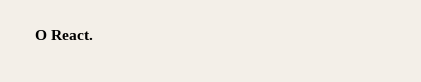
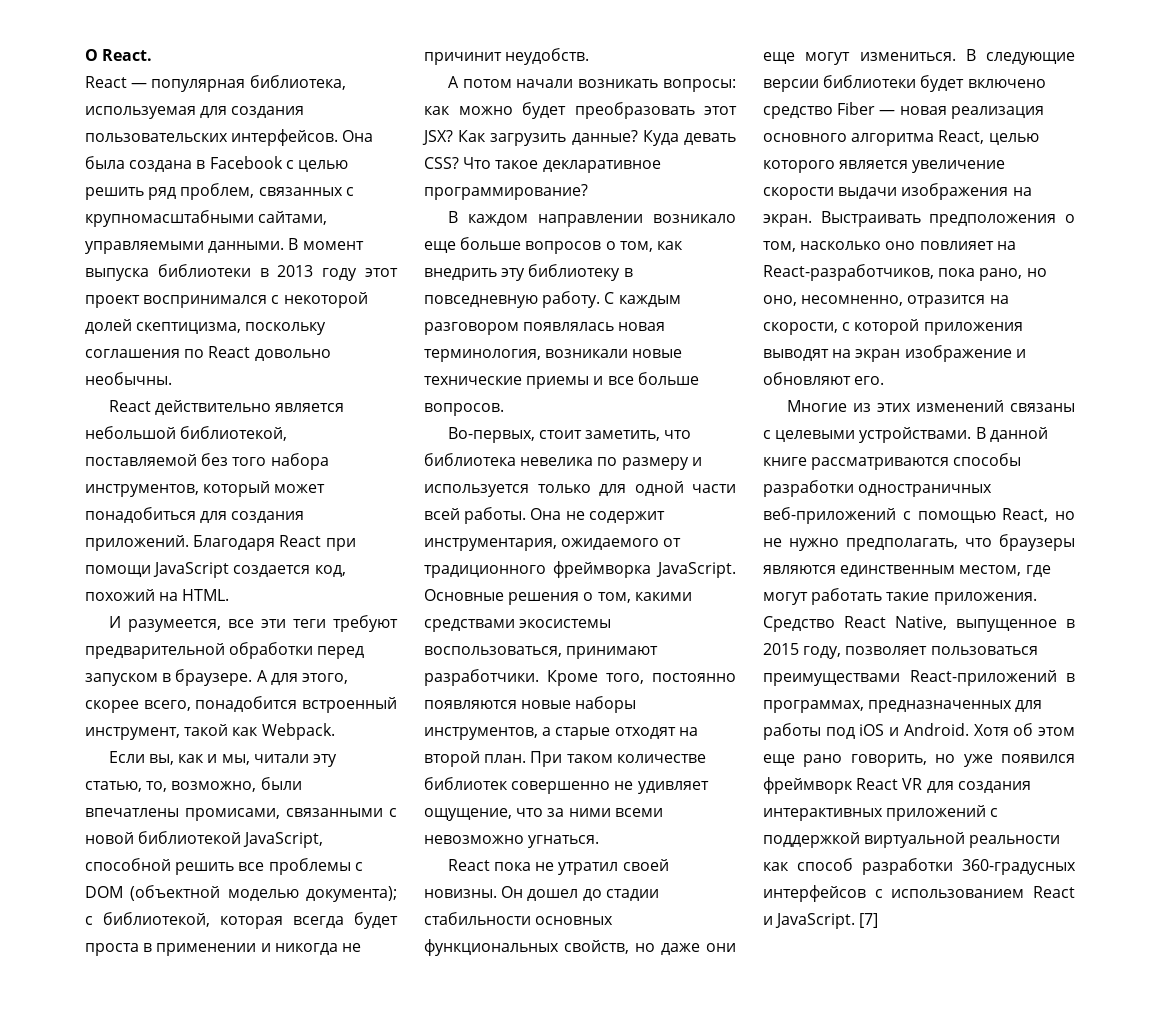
+ React — популярная библиотека, используемая для создания пользовательских интерфейсов. Она была создана в Facebook с целью решить ряд проблем, связанных с крупномасштабными сайтами, управляемыми данными. В момент выпуска библиотеки в 2013 году этот проект воспринимался с некоторой долей скептицизма, поскольку соглашения по React довольно необычны.
+ React действительно является небольшой библиотекой, поставляемой без того набора инструментов, который может понадобиться для создания приложений. Благодаря React при помощи JavaScript создается код, похожий на HTML.
+ И разумеется, все эти теги требуют предварительной обработки перед запуском в браузере. А для этого, скорее всего, понадобится встроенный инструмент, такой как Webpack.
+ Если вы, как и мы, читали эту статью, то, возможно, были впечатлены промисами, связанными с новой библиотекой JavaScript, способной решить все проблемы с DOM (объектной моделью документа); с библиотекой, которая всегда будет проста в применении и никогда не причинит неудобств.
+ А потом начали возникать вопросы: как можно будет преобразовать этот JSX? Как загрузить данные? Куда девать CSS? Что такое декларативное программирование?
+ В каждом направлении возникало еще больше вопросов о том, как внедрить эту библиотеку в повседневную работу. С каждым разговором появлялась новая терминология, возникали новые технические приемы и все больше вопросов.
+ Во-первых, стоит заметить, что библиотека невелика по размеру и используется только для одной части всей работы. Она не содержит инструментария, ожидаемого от традиционного фреймворка JavaScript. Основные решения о том, какими средствами экосистемы воспользоваться, принимают разработчики. Кроме того, постоянно появляются новые наборы инструментов, а старые отходят на второй план. При таком количестве библиотек совершенно не удивляет ощущение, что за ними всеми невозможно угнаться.
+ React пока не утратил своей новизны. Он дошел до стадии стабильности основных функциональных свойств, но даже они еще могут измениться. В следующие версии библиотеки будет включено средство Fiber — новая реализация основного алгоритма React, целью которого является увеличение скорости выдачи изображения на экран. Выстраивать предположения о том, насколько оно повлияет на React-разработчиков, пока рано, но оно, несомненно, отразится на скорости, с которой приложения выводят на экран изображение и обновляют его.
+ Многие из этих изменений связаны с целевыми устройствами. В данной книге рассматриваются способы разработки одностраничных веб-приложений с помощью React, но не нужно предполагать, что браузеры являются единственным местом, где могут работать такие приложения. Средство React Native, выпущенное в 2015 году, позволяет пользоваться преимуществами React-приложений в программах, предназначенных для работы под iOS и Android. Хотя об этом еще рано говорить, но уже появился фреймворк React VR для создания интерактивных приложений с поддержкой виртуальной реальности как способ разработки 360-градусных интерфейсов с использованием React и JavaScript. [7]

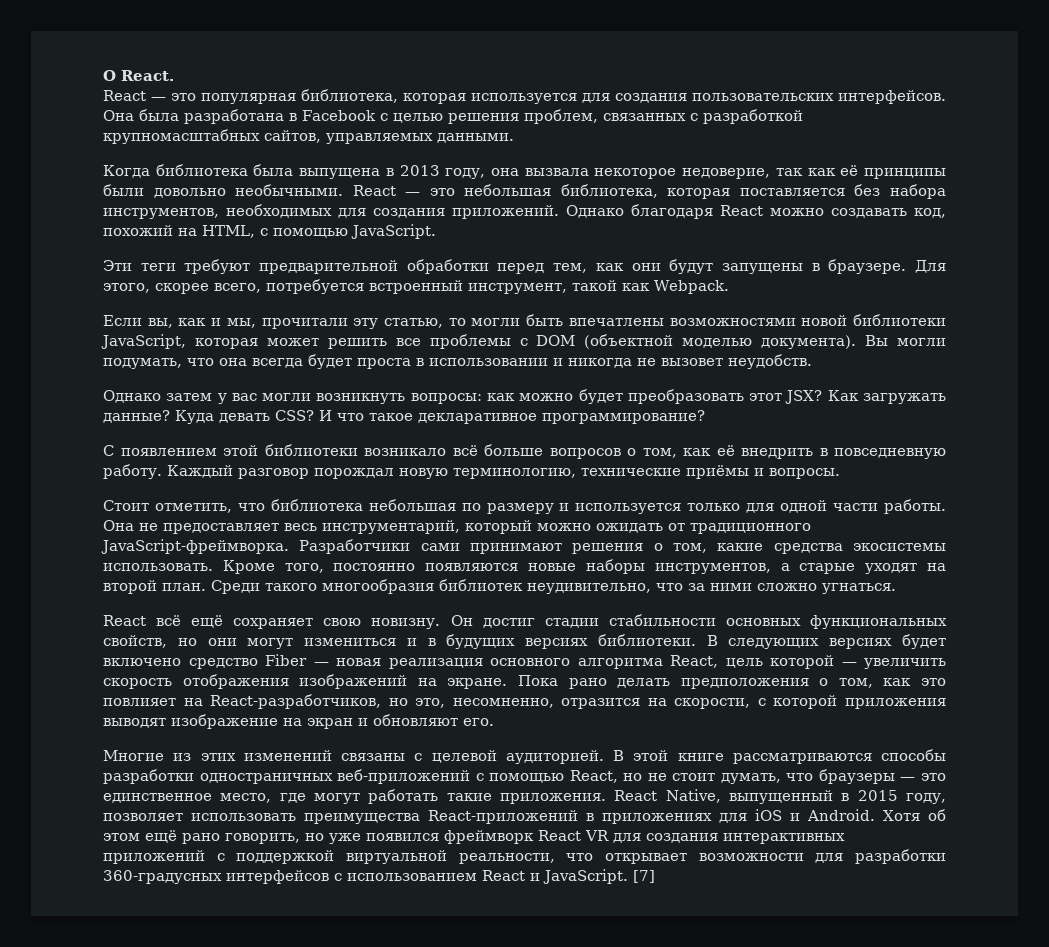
- React — популярная библиотека, используемая для создания пользовательских интерфейсов.
+ React — это популярная библиотека, которая используется для создания пользовательских интерфейсов.
- Она была создана в Facebook с целью решить ряд проблем, связанных с крупномасштабными сайтами, управляемыми данными. В момент выпуска библиотеки в 2013 году этот проект воспринимался с некоторой долей скептицизма, поскольку соглашения по React довольно необычны.
- React действительно является небольшой библиотекой, поставляемой без того набора инструментов, который может понадобиться для создания приложений. Благодаря React при помощи JavaScript создается код, похожий на HTML.
- И разумеется, все эти теги требуют предварительной обработки перед запуском в браузере. А для этого, скорее всего, понадобится встроенный инструмент, такой как Webpack.
+ Она была разработана в Facebook с целью решения проблем, связанных с разработкой крупномасштабных сайтов, управляемых данными.
+ Когда библиотека была выпущена в 2013 году, она вызвала некоторое недоверие, так как её принципы были довольно необычными. React — это небольшая библиотека, которая поставляется без набора инструментов, необходимых для создания приложений. Однако благодаря React можно создавать код, похожий на HTML, с помощью JavaScript.
+ Эти теги требуют предварительной обработки перед тем, как они будут запущены в браузере. Для этого, скорее всего, потребуется встроенный инструмент, такой как Webpack.
- Если вы, как и мы, читали эту статью, то, возможно, были впечатлены промисами, связанными с новой библиотекой JavaScript, способной решить все проблемы с DOM (объектной моделью документа); с библиотекой, которая всегда будет проста в применении и никогда не причинит неудобств.
+ Если вы, как и мы, прочитали эту статью, то могли быть впечатлены возможностями новой библиотеки JavaScript, которая может решить все проблемы с DOM (объектной моделью документа). Вы могли подумать, что она всегда будет проста в использовании и никогда не вызовет неудобств.
- А потом начали возникать вопросы: как можно будет преобразовать этот JSX?
+ Однако затем у вас могли возникнуть вопросы: как можно будет преобразовать этот JSX?
- Как загрузить данные?
+ Как загружать данные?
- Что такое декларативное программирование?
+ И что такое декларативное программирование?
- В каждом направлении возникало еще больше вопросов о том, как внедрить эту библиотеку в повседневную работу. С каждым разговором появлялась новая терминология, возникали новые технические приемы и все больше вопросов.
- Во-первых, стоит заметить, что библиотека невелика по размеру и используется только для одной части всей работы.
+ С появлением этой библиотеки возникало всё больше вопросов о том, как её внедрить в повседневную работу. Каждый разговор порождал новую терминологию, технические приёмы и вопросы.
+ Стоит отметить, что библиотека небольшая по размеру и используется только для одной части работы.
- Она не содержит инструментария, ожидаемого от традиционного фреймворка JavaScript. Основные решения о том, какими средствами экосистемы воспользоваться, принимают разработчики.
+ Она не предоставляет весь инструментарий, который можно ожидать от традиционного JavaScript-фреймворка. Разработчики сами принимают решения о том, какие средства экосистемы использовать.
- Кроме того, постоянно появляются новые наборы инструментов, а старые отходят на второй план.
+ Кроме того, постоянно появляются новые наборы инструментов, а старые уходят на второй план.
- При таком количестве библиотек совершенно не удивляет ощущение, что за ними всеми невозможно угнаться.
+ Среди такого многообразия библиотек неудивительно, что за ними сложно угнаться.
- React пока не утратил своей новизны. Он дошел до стадии стабильности основных функциональных свойств, но даже они еще могут измениться. В следующие версии библиотеки будет включено средство Fiber — новая реализация основного алгоритма React, целью которого является увеличение скорости выдачи изображения на экран. Выстраивать предположения о том, насколько оно повлияет на React-разработчиков, пока рано, но оно, несомненно, отразится на скорости, с которой приложения выводят на экран изображение и обновляют его.
+ React всё ещё сохраняет свою новизну. Он достиг стадии стабильности основных функциональных свойств, но они могут измениться и в будущих версиях библиотеки. В следующих версиях будет включено средство Fiber — новая реализация основного алгоритма React, цель которой — увеличить скорость отображения изображений на экране. Пока рано делать предположения о том, как это повлияет на React-разработчиков, но это, несомненно, отразится на скорости, с которой приложения выводят изображение на экран и обновляют его.
- Многие из этих изменений связаны с целевыми устройствами. В данной книге рассматриваются способы разработки одностраничных веб-приложений с помощью React, но не нужно предполагать, что браузеры являются единственным местом, где могут работать такие приложения.
+ Многие из этих изменений связаны с целевой аудиторией. В этой книге рассматриваются способы разработки одностраничных веб-приложений с помощью React, но не стоит думать, что браузеры — это единственное место, где могут работать такие приложения.
- Средство React Native, выпущенное в 2015 году, позволяет пользоваться преимуществами React-приложений в программах, предназначенных для работы под iOS и Android.
+ React Native, выпущенный в 2015 году, позволяет использовать преимущества React-приложений в приложениях для iOS и Android.
- Хотя об этом еще рано говорить, но уже появился фреймворк React VR для создания интерактивных приложений с поддержкой виртуальной реальности как способ разработки 360-градусных интерфейсов с использованием React и JavaScript.
+ Хотя об этом ещё рано говорить, но уже появился фреймворк React VR для создания интерактивных приложений с поддержкой виртуальной реальности, что открывает возможности для разработки 360-градусных интерфейсов с использованием React и JavaScript.

